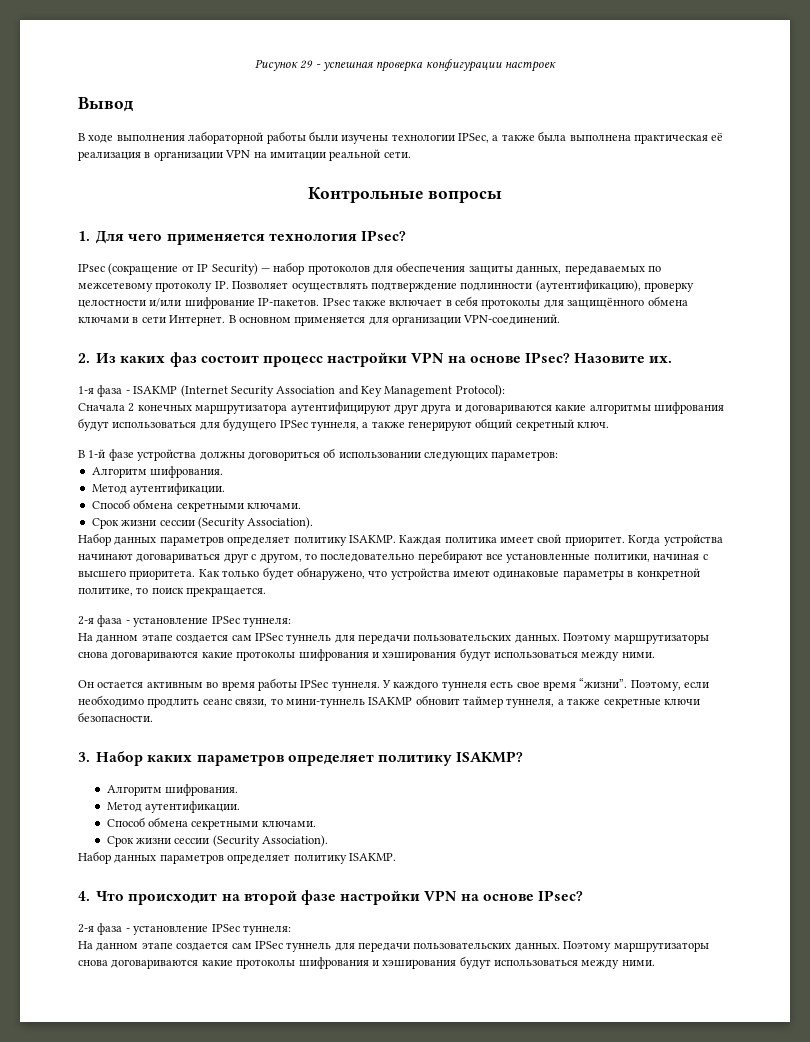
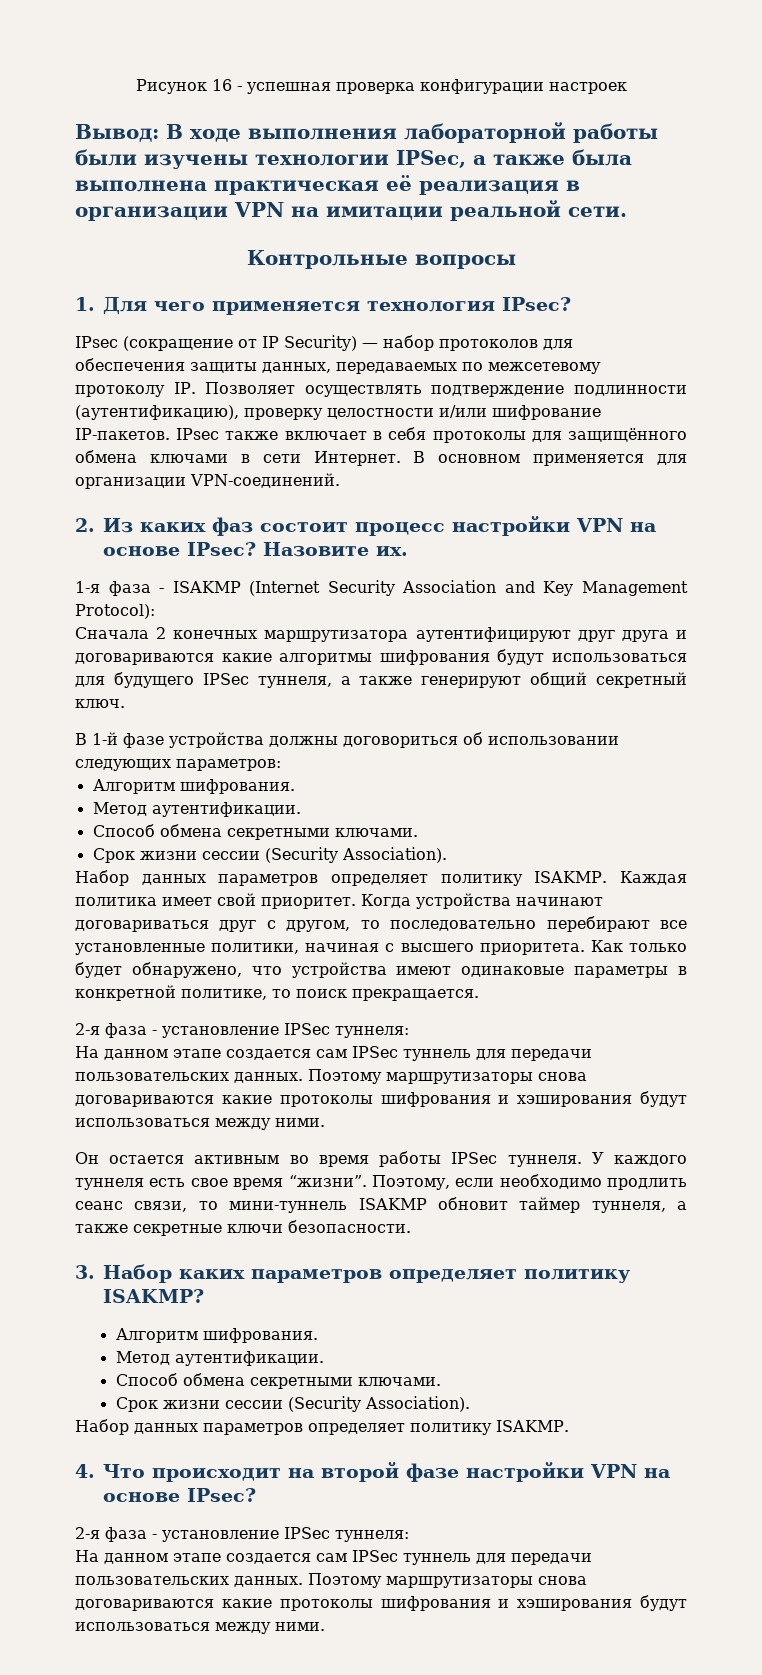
- Рисунок 29 - успешная проверка конфигурации настроек
+ Рисунок 16 - успешная проверка конфигурации настроек
- Вывод
- В ходе выполнения лабораторной работы были изучены технологии IPSec, а также была выполнена практическая её реализация в организации VPN на имитации реальной сети.
+ Вывод: В ходе выполнения лабораторной работы были изучены технологии IPSec, а также была выполнена практическая её реализация в организации VPN на имитации реальной сети.

